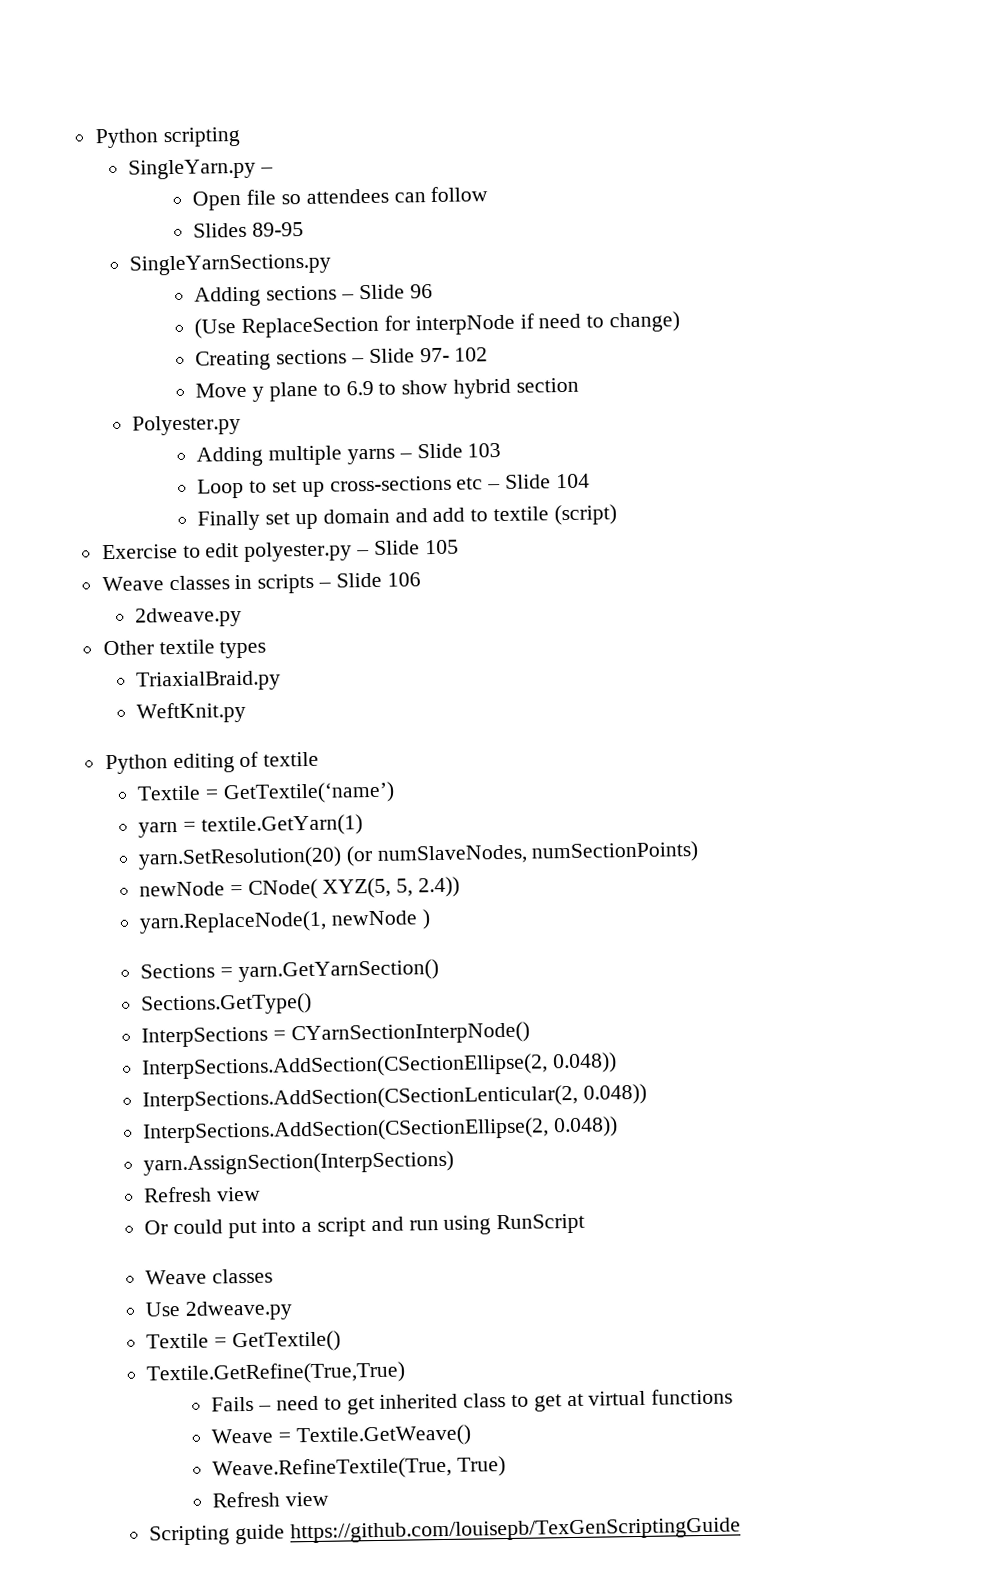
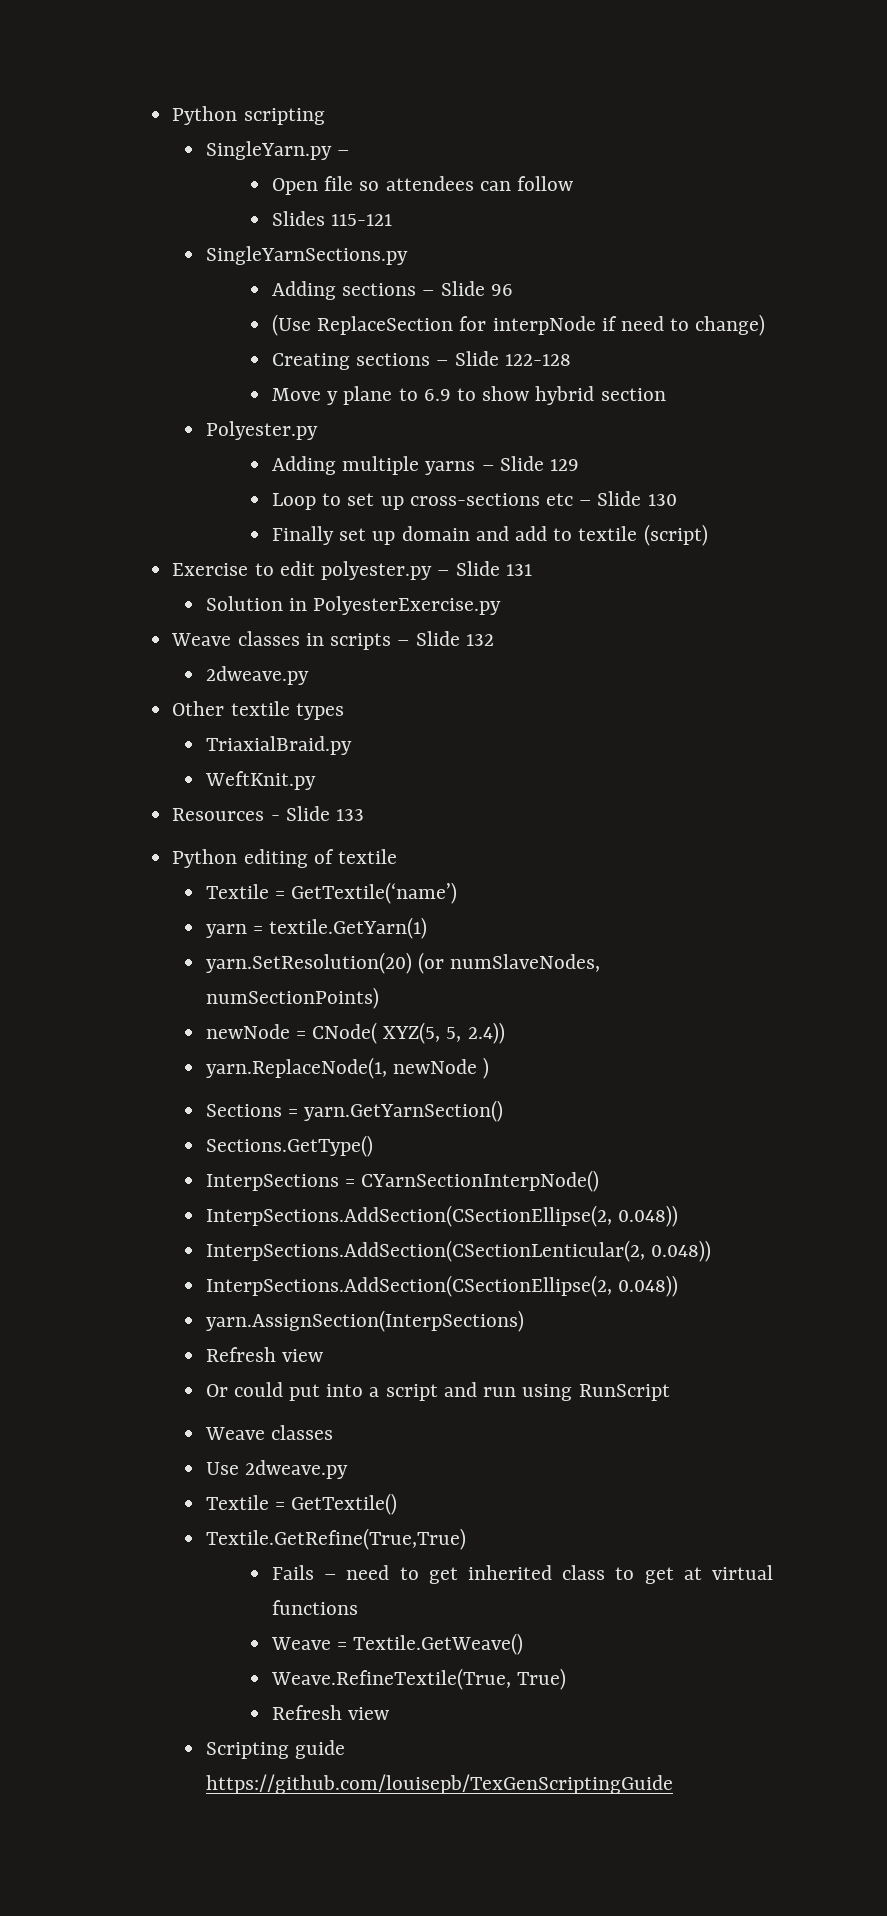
- Slides 89-95
+ Slides 115-121
- Creating sections – Slide 97- 102
+ Creating sections – Slide 122-128
- Adding multiple yarns – Slide 103
+ Adding multiple yarns – Slide 129
- Loop to set up cross-sections etc – Slide 104
+ Loop to set up cross-sections etc – Slide 130
- Exercise to edit polyester.py – Slide 105
+ Exercise to edit polyester.py – Slide 131
+ Solution in PolyesterExercise.py
- Weave classes in scripts – Slide 106
+ Weave classes in scripts – Slide 132
+ Resources - Slide 133

